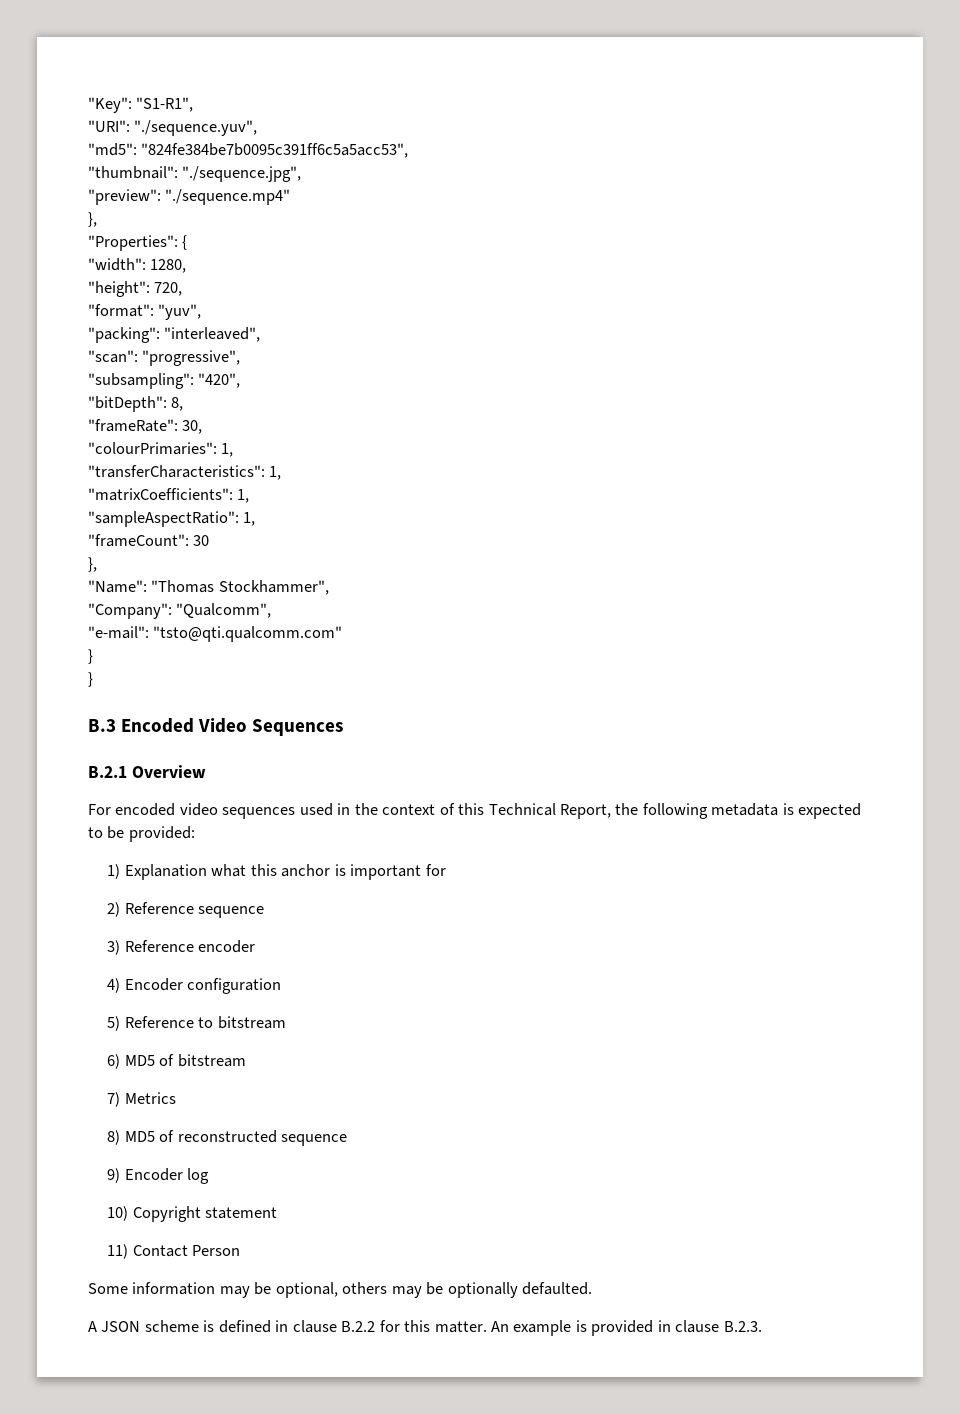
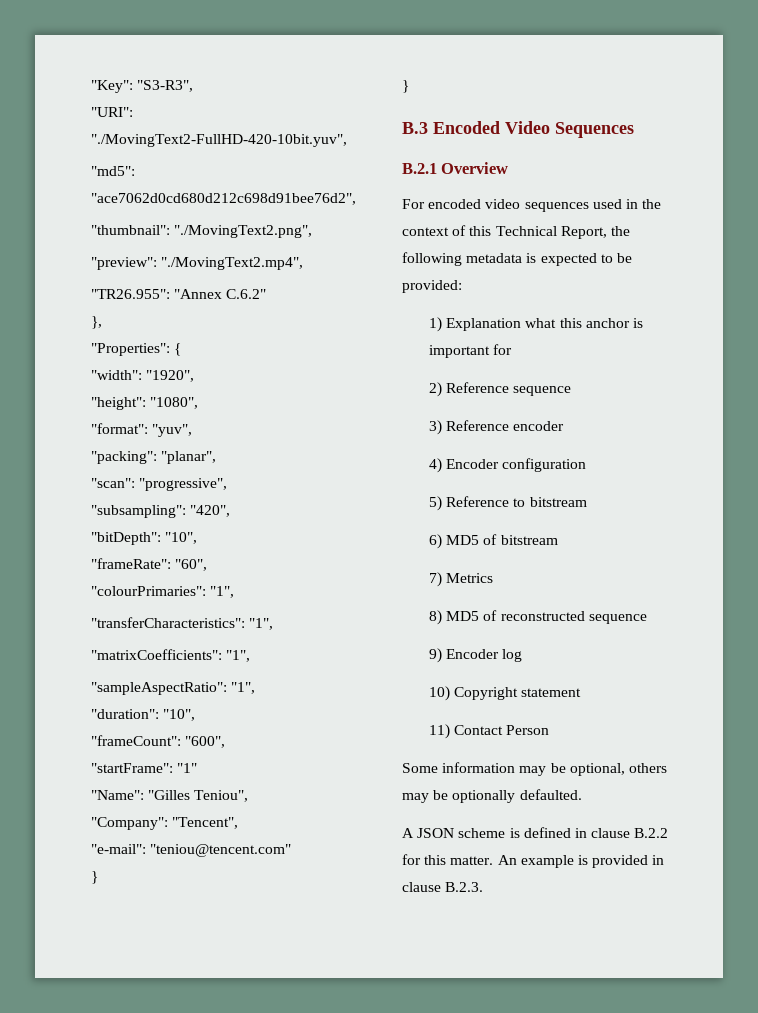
- "Key": "S1-R1",
+ "Key": "S3-R3",
- "URI": "./sequence.yuv",
+ "URI": "./MovingText2-FullHD-420-10bit.yuv",
- "md5": "824fe384be7b0095c391ff6c5a5acc53",
+ "md5": "ace7062d0cd680d212c698d91bee76d2",
- "thumbnail": "./sequence.jpg",
+ "thumbnail": "./MovingText2.png",
- "preview": "./sequence.mp4"
+ "preview": "./MovingText2.mp4",
+ "TR26.955": "Annex C.6.2"
- "width": 1280,
+ "width": "1920",
- "height": 720,
+ "height": "1080",
- "packing": "interleaved",
+ "packing": "planar",
- "bitDepth": 8,
+ "bitDepth": "10",
- "frameRate": 30,
+ "frameRate": "60",
- "colourPrimaries": 1,
+ "colourPrimaries": "1",
- "transferCharacteristics": 1,
+ "transferCharacteristics": "1",
- "matrixCoefficients": 1,
+ "matrixCoefficients": "1",
- "sampleAspectRatio": 1,
- "frameCount": 30
- },
+ "sampleAspectRatio": "1",
+ "duration": "10",
+ "frameCount": "600",
+ "startFrame": "1"
- "Name": "Thomas Stockhammer",
+ "Name": "Gilles Teniou",
- "Company": "Qualcomm",
+ "Company": "Tencent",
- "e-mail": "tsto@qti.qualcomm.com"
+ "e-mail": "teniou@tencent.com"

